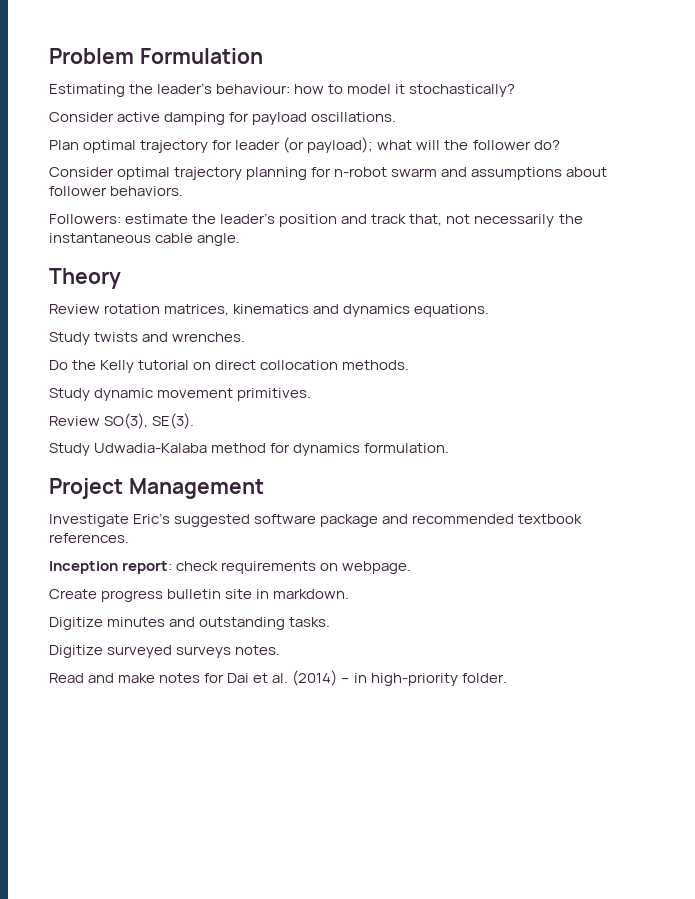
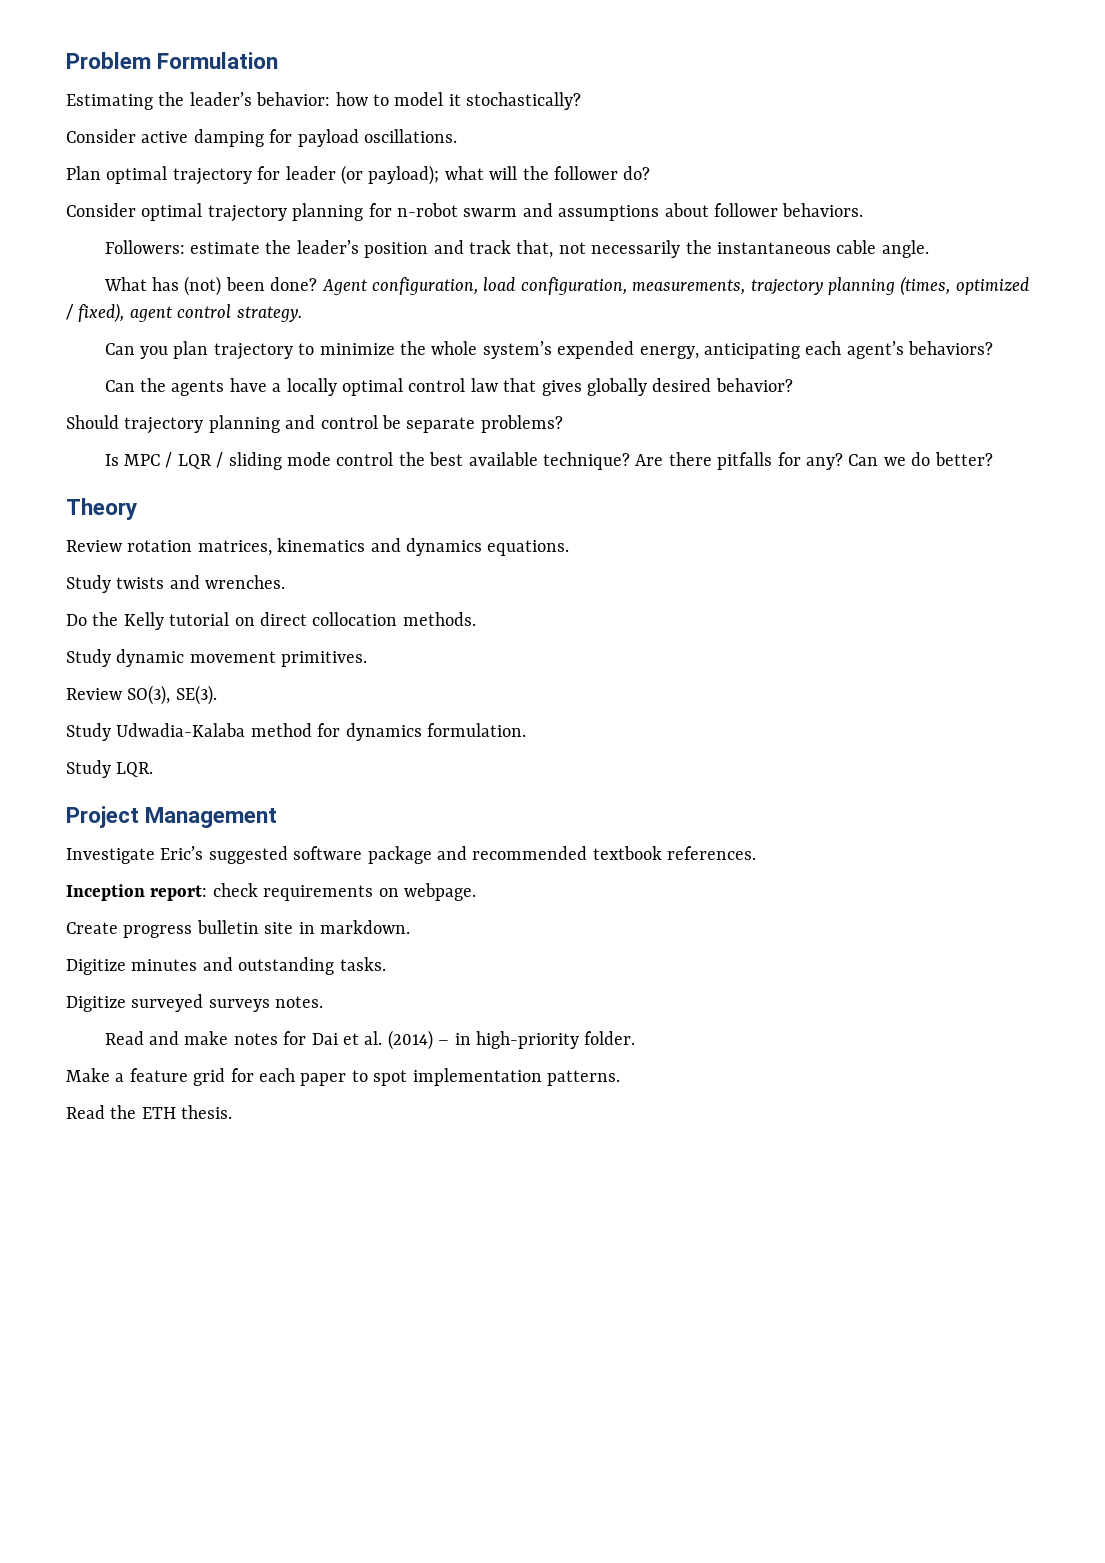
- Estimating the leader’s behaviour: how to model it stochastically?
+ Estimating the leader’s behavior: how to model it stochastically?
+ What has (not) been done? Agent configuration, load configuration, measurements, trajectory planning (times, optimized / fixed), agent control strategy.
+ Can you plan trajectory to minimize the whole system’s expended energy, anticipating each agent’s behaviors?
+ Can the agents have a locally optimal control law that gives globally desired behavior?
+ Should trajectory planning and control be separate problems?
+ Is MPC / LQR / sliding mode control the best available technique? Are there pitfalls for any? Can we do better?
+ Study LQR.
+ Make a feature grid for each paper to spot implementation patterns.
+ Read the ETH thesis.

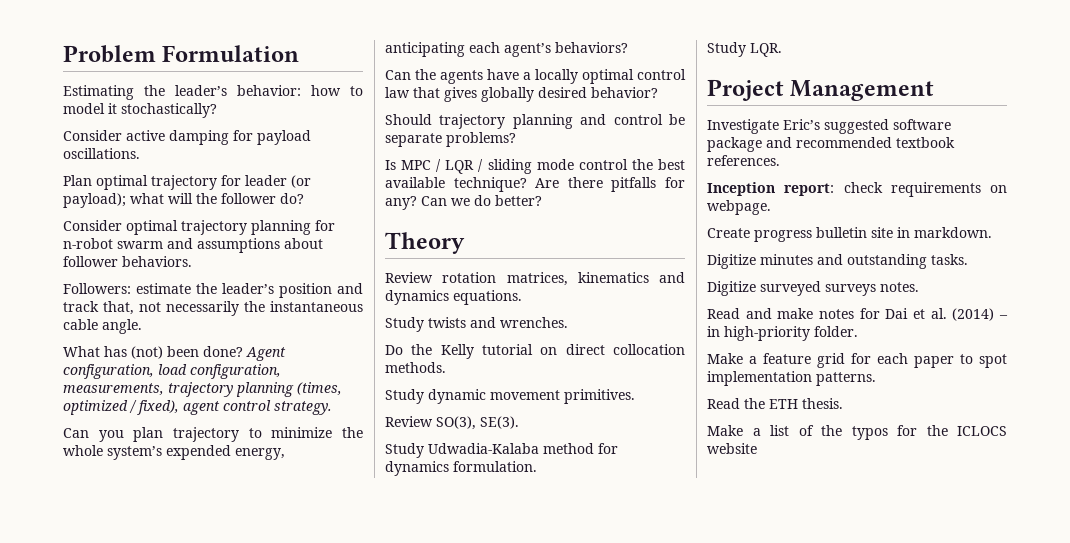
+ Make a list of the typos for the ICLOCS website

